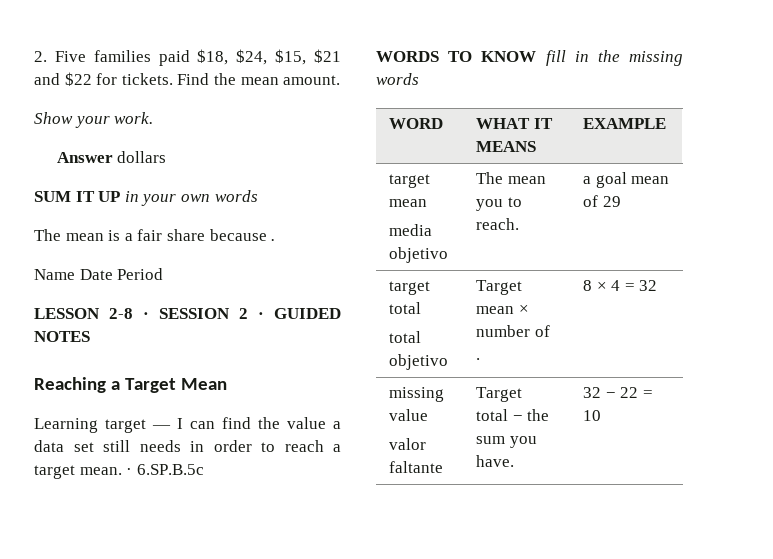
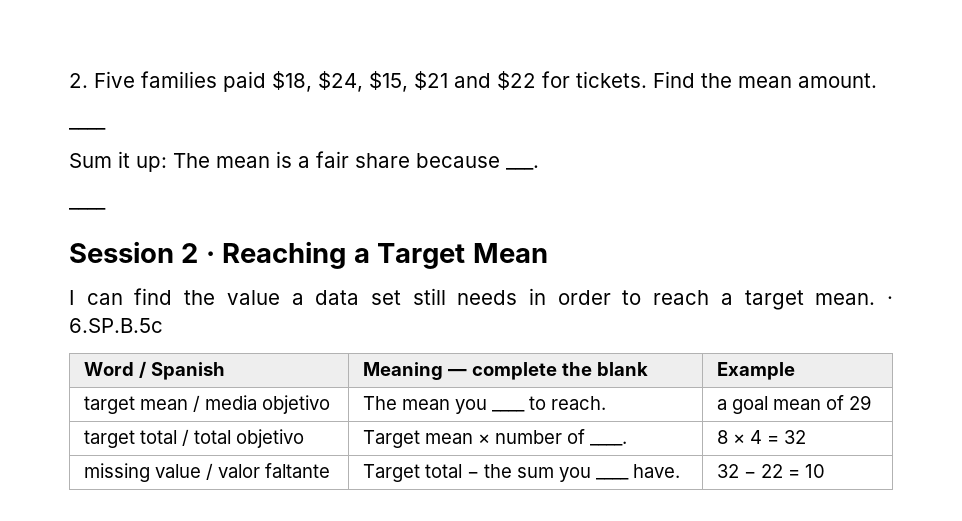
  Find the mean amount.
- Show your work.
- Answer dollars
- SUM IT UP in your own words
- The mean is a fair share because .
- Name Date Period
- LESSON 2-8 · SESSION 2 · GUIDED NOTES
- Reaching a Target Mean
+ ____
+ Sum it up: The mean is a fair share because ___.
+ ____
+ Session 2 · Reaching a Target Mean
- Learning target — I can find the value a data set still needs in order to reach a target mean.
+ I can find the value a data set still needs in order to reach a target mean.
- WORDS TO KNOW fill in the missing words
- WORD | WHAT IT MEANS | EXAMPLE
+ Word / Spanish | Meaning — complete the blank | Example
- target mean
- media objetivo | The mean you to reach. | a goal mean of 29
+ target mean / media objetivo | The mean you ____ to reach. | a goal mean of 29
- target total
- total objetivo | Target mean × number of . | 8 × 4 = 32
+ target total / total objetivo | Target mean × number of ____. | 8 × 4 = 32
- missing value
- valor faltante | Target total − the sum you have. | 32 − 22 = 10
+ missing value / valor faltante | Target total − the sum you ____ have. | 32 − 22 = 10

